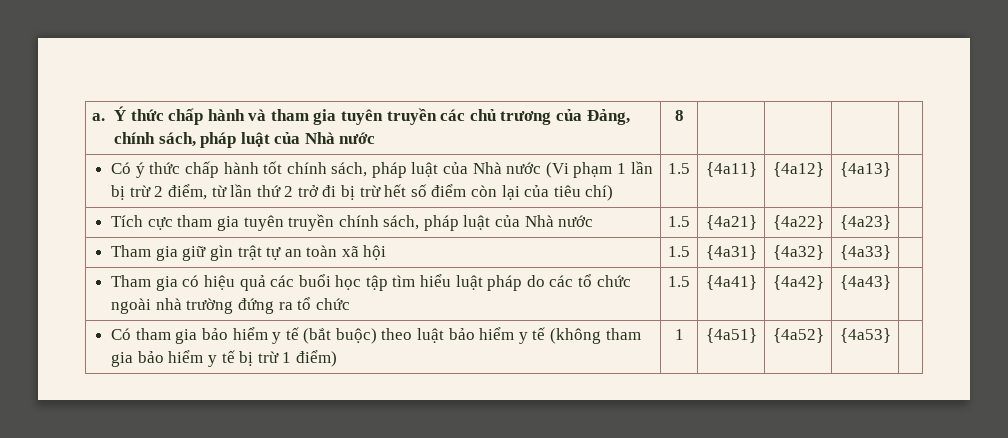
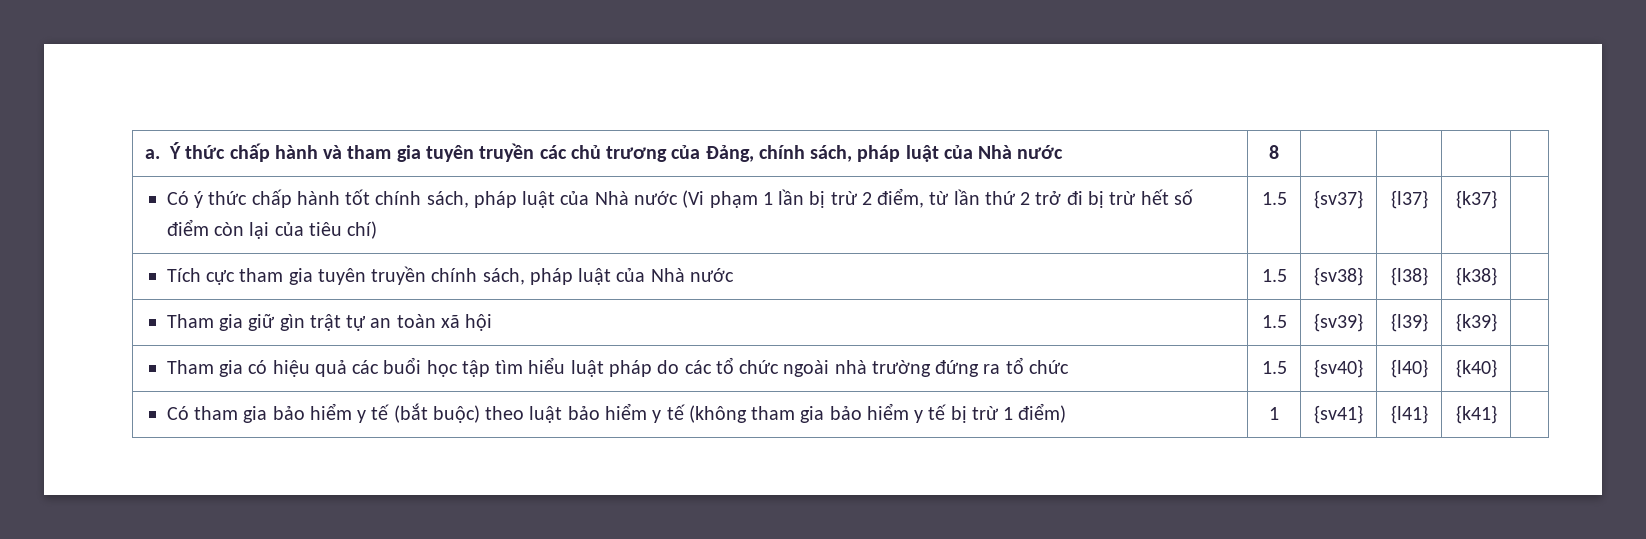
- {4a11} | {4a12} | {4a13}
+ {sv37} | {l37} | {k37}
- Tích cực tham gia tuyên truyền chính sách, pháp luật của Nhà nước | 1.5 | {4a21} | {4a22} | {4a23} |
+ Tích cực tham gia tuyên truyền chính sách, pháp luật của Nhà nước | 1.5 | {sv38} | {l38} | {k38} |
- Tham gia giữ gìn trật tự an toàn xã hội | 1.5 | {4a31} | {4a32} | {4a33} |
+ Tham gia giữ gìn trật tự an toàn xã hội | 1.5 | {sv39} | {l39} | {k39} |
- Tham gia có hiệu quả các buổi học tập tìm hiểu luật pháp do các tổ chức ngoài nhà trường đứng ra tổ chức | 1.5 | {4a41} | {4a42} | {4a43} |
+ Tham gia có hiệu quả các buổi học tập tìm hiểu luật pháp do các tổ chức ngoài nhà trường đứng ra tổ chức | 1.5 | {sv40} | {l40} | {k40} |
- Có tham gia bảo hiểm y tế (bắt buộc) theo luật bảo hiểm y tế (không tham gia bảo hiểm y tế bị trừ 1 điểm) | 1 | {4a51} | {4a52} | {4a53} |
+ Có tham gia bảo hiểm y tế (bắt buộc) theo luật bảo hiểm y tế (không tham gia bảo hiểm y tế bị trừ 1 điểm) | 1 | {sv41} | {l41} | {k41} |

